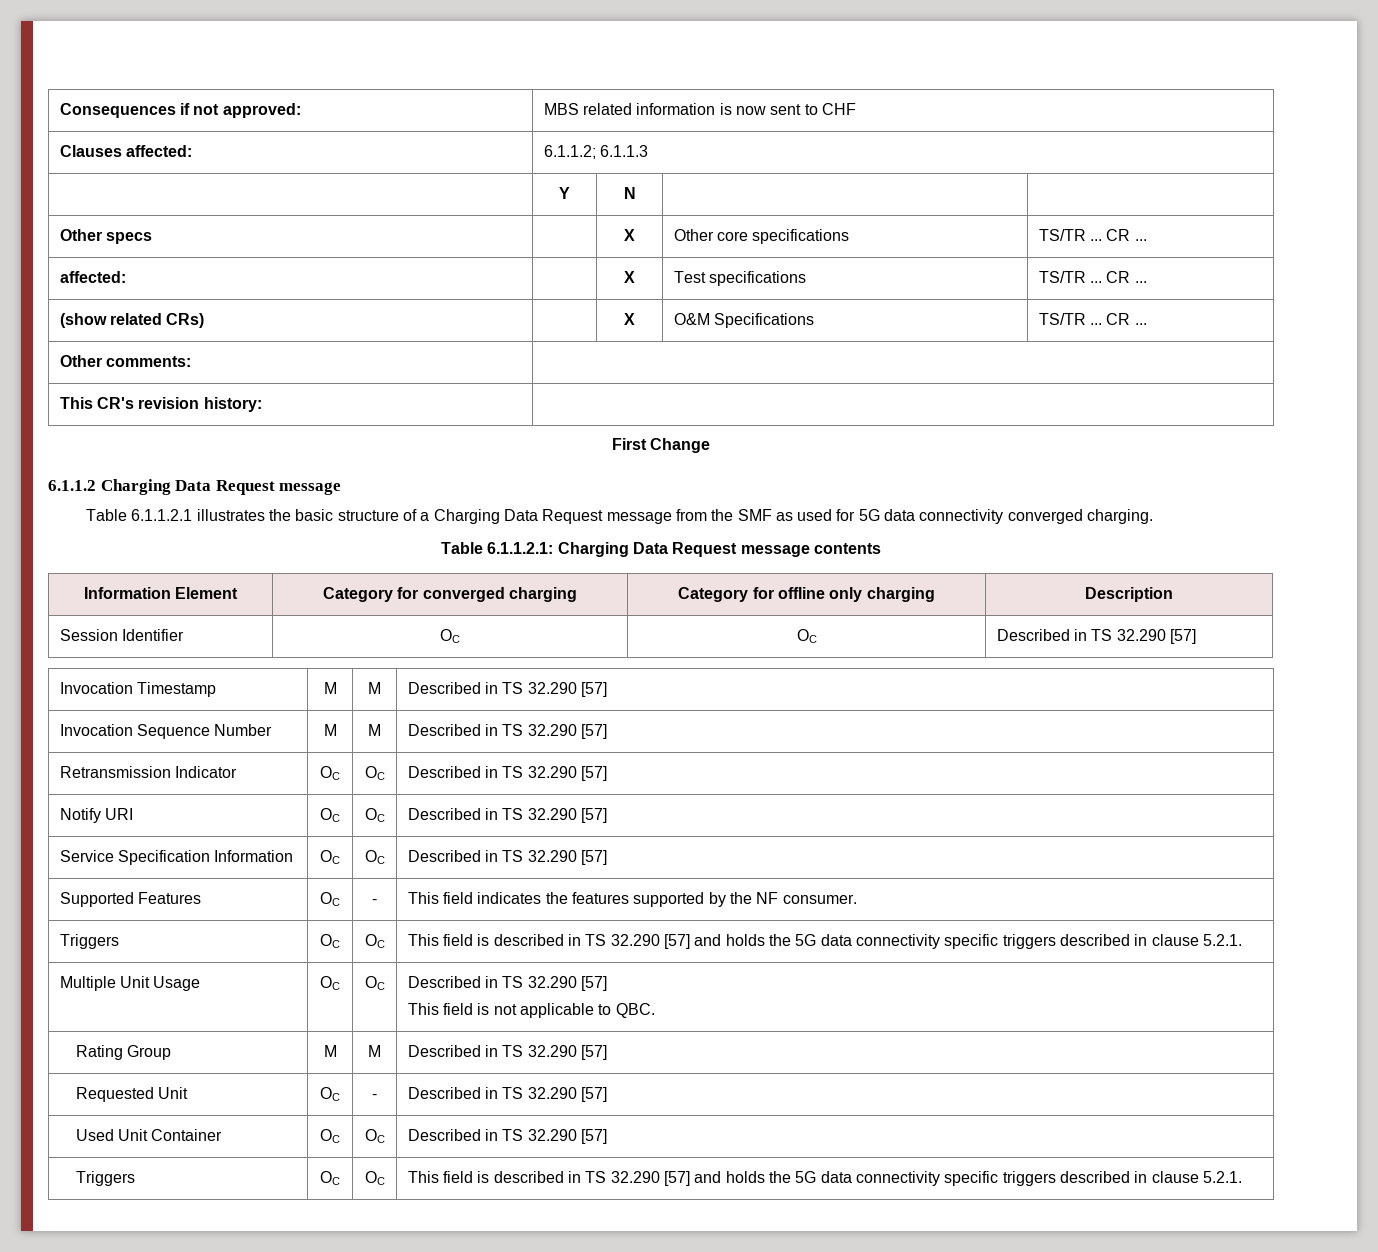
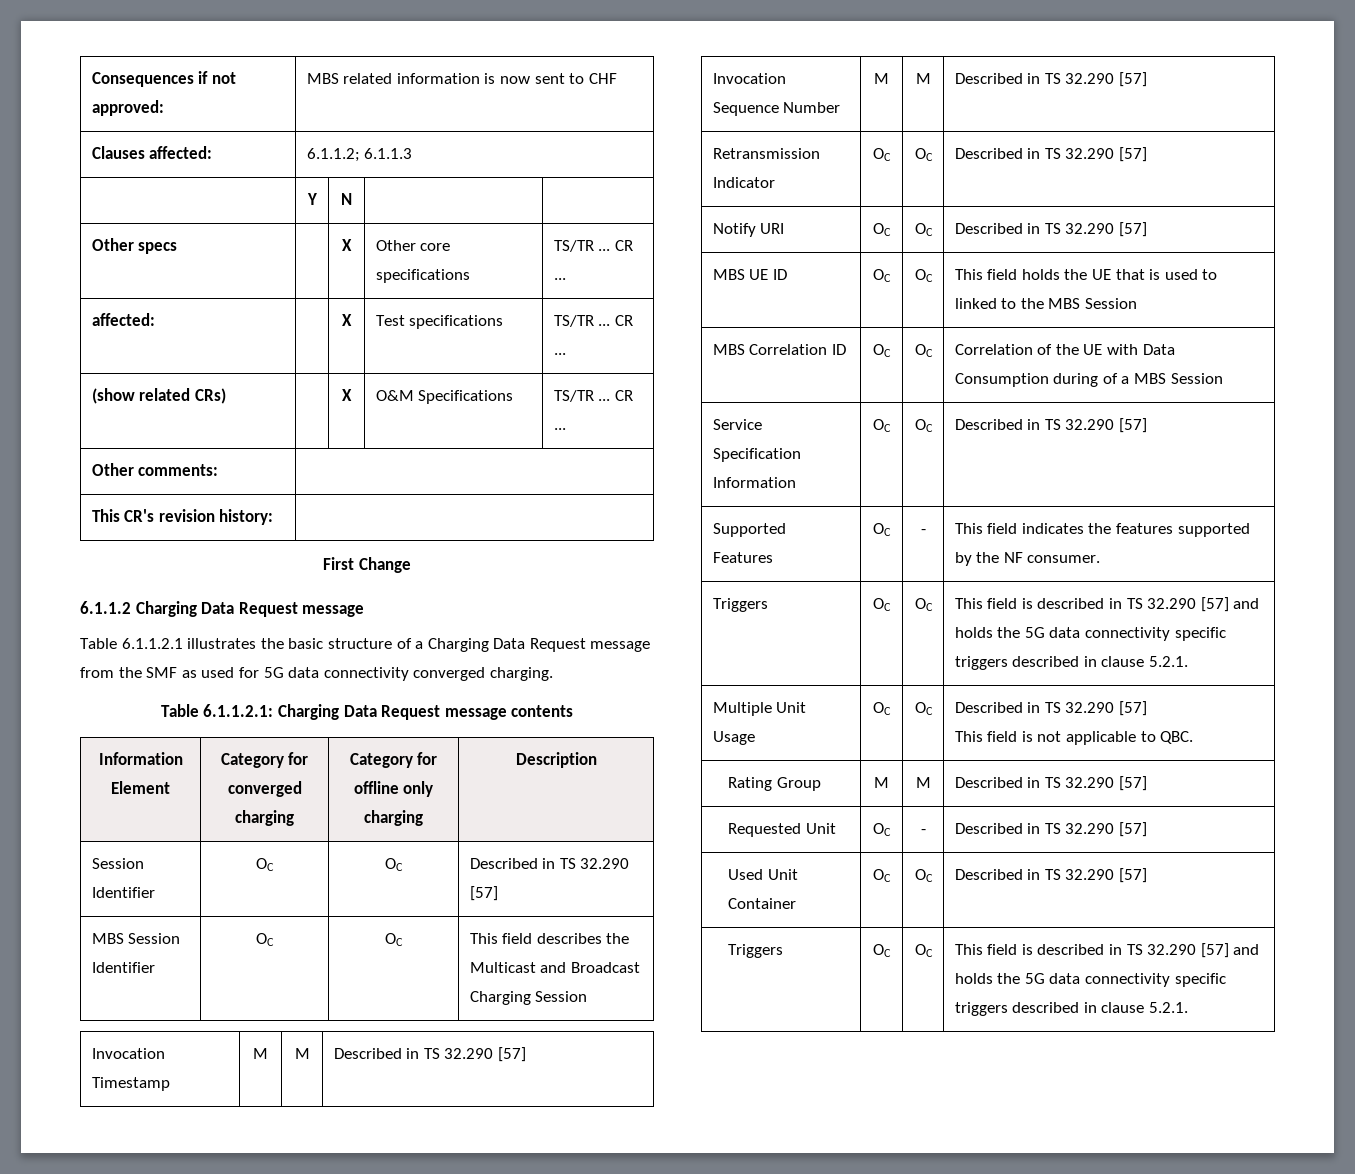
+ MBS Session Identifier | OC | OC | This field describes the Multicast and Broadcast Charging Session
+ MBS UE ID | OC | OC | This field holds the UE that is used to linked to the MBS Session
+ MBS Correlation ID | OC | OC | Correlation of the UE with Data Consumption during of a MBS Session

